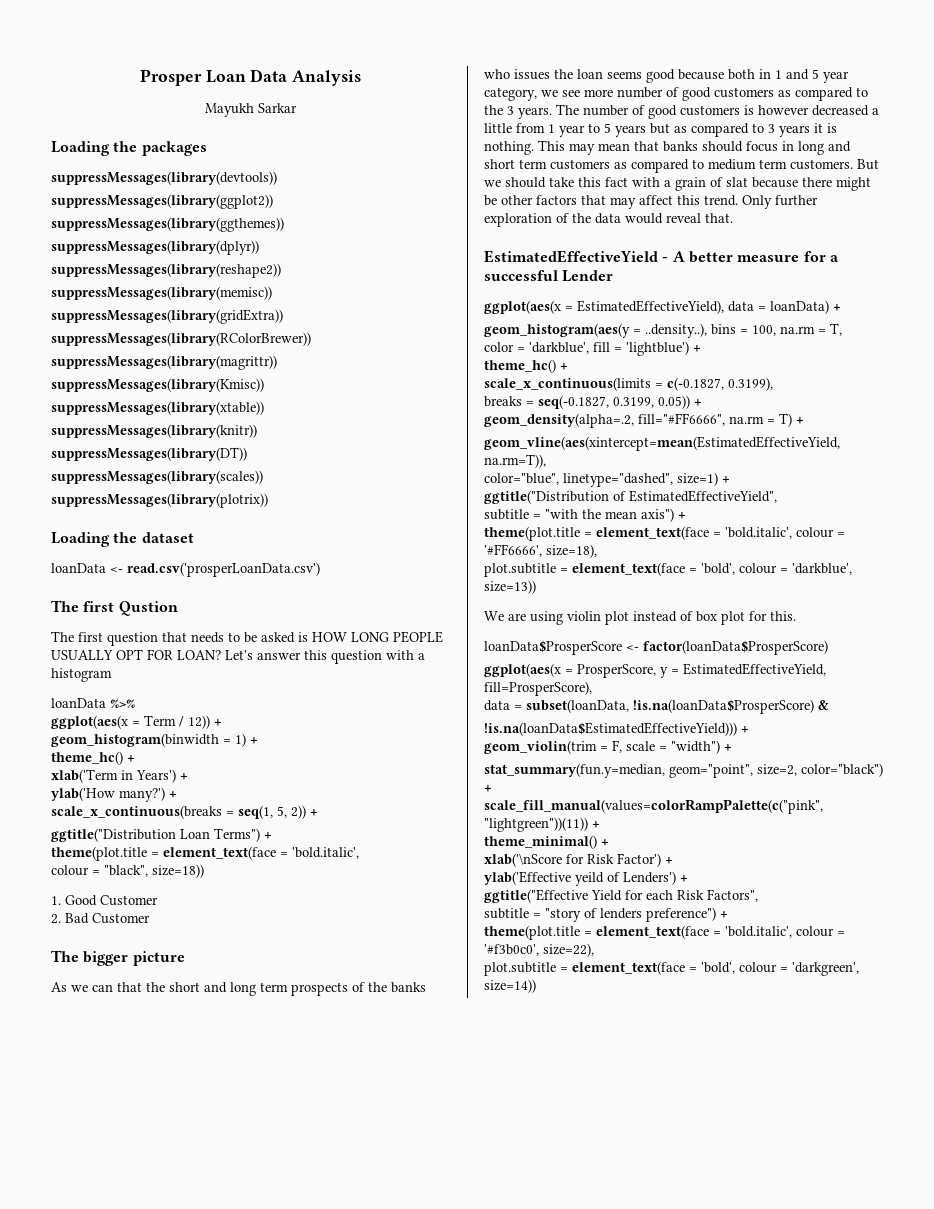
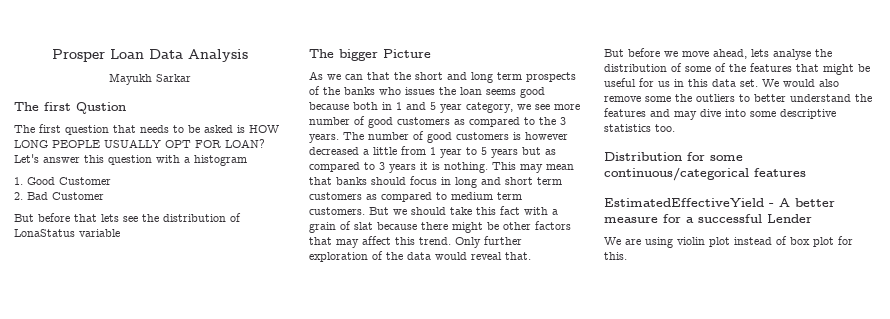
- Loading the packages
- suppressMessages(library(devtools))
- suppressMessages(library(ggplot2))
- suppressMessages(library(ggthemes))
- suppressMessages(library(dplyr))
- suppressMessages(library(reshape2))
- suppressMessages(library(memisc))
- suppressMessages(library(gridExtra))
- suppressMessages(library(RColorBrewer))
- suppressMessages(library(magrittr))
- suppressMessages(library(Kmisc))
- suppressMessages(library(xtable))
- suppressMessages(library(knitr))
- suppressMessages(library(DT))
- suppressMessages(library(scales))
- suppressMessages(library(plotrix))
- Loading the dataset
- loanData <- read.csv('prosperLoanData.csv')
- loanData %>%
- ggplot(aes(x = Term / 12)) +
- geom_histogram(binwidth = 1) +
- theme_hc() +
- xlab('Term in Years') +
- ylab('How many?') +
- scale_x_continuous(breaks = seq(1, 5, 2)) +
- ggtitle("Distribution Loan Terms") +
- theme(plot.title = element_text(face = 'bold.italic',
- colour = "black", size=18))
+ But before that lets see the distribution of LonaStatus variable
- The bigger picture
+ The bigger Picture
+ But before we move ahead, lets analyse the distribution of some of the features that might be useful for us in this data set. We would also remove some the outliers to better understand the features and may dive into some descriptive statistics too.
+ Distribution for some continuous/categorical features
- ggplot(aes(x = EstimatedEffectiveYield), data = loanData) +
- geom_histogram(aes(y = ..density..), bins = 100, na.rm = T,
- color = 'darkblue', fill = 'lightblue') +
- theme_hc() +
- scale_x_continuous(limits = c(-0.1827, 0.3199),
- breaks = seq(-0.1827, 0.3199, 0.05)) +
- geom_density(alpha=.2, fill="#FF6666", na.rm = T) +
- geom_vline(aes(xintercept=mean(EstimatedEffectiveYield, na.rm=T)),
- color="blue", linetype="dashed", size=1) +
- ggtitle("Distribution of EstimatedEffectiveYield",
- subtitle = "with the mean axis") +
- theme(plot.title = element_text(face = 'bold.italic', colour = '#FF6666', size=18),
- plot.subtitle = element_text(face = 'bold', colour = 'darkblue', size=13))
- loanData$ProsperScore <- factor(loanData$ProsperScore)
- ggplot(aes(x = ProsperScore, y = EstimatedEffectiveYield, fill=ProsperScore),
- data = subset(loanData, !is.na(loanData$ProsperScore) &
- !is.na(loanData$EstimatedEffectiveYield))) +
- geom_violin(trim = F, scale = "width") +
- stat_summary(fun.y=median, geom="point", size=2, color="black") +
- scale_fill_manual(values=colorRampPalette(c("pink", "lightgreen"))(11)) +
- theme_minimal() +
- xlab('\nScore for Risk Factor') +
- ylab('Effective yeild of Lenders') +
- ggtitle("Effective Yield for each Risk Factors",
- subtitle = "story of lenders preference") +
- theme(plot.title = element_text(face = 'bold.italic', colour = '#f3b0c0', size=22),
- plot.subtitle = element_text(face = 'bold', colour = 'darkgreen', size=14))

